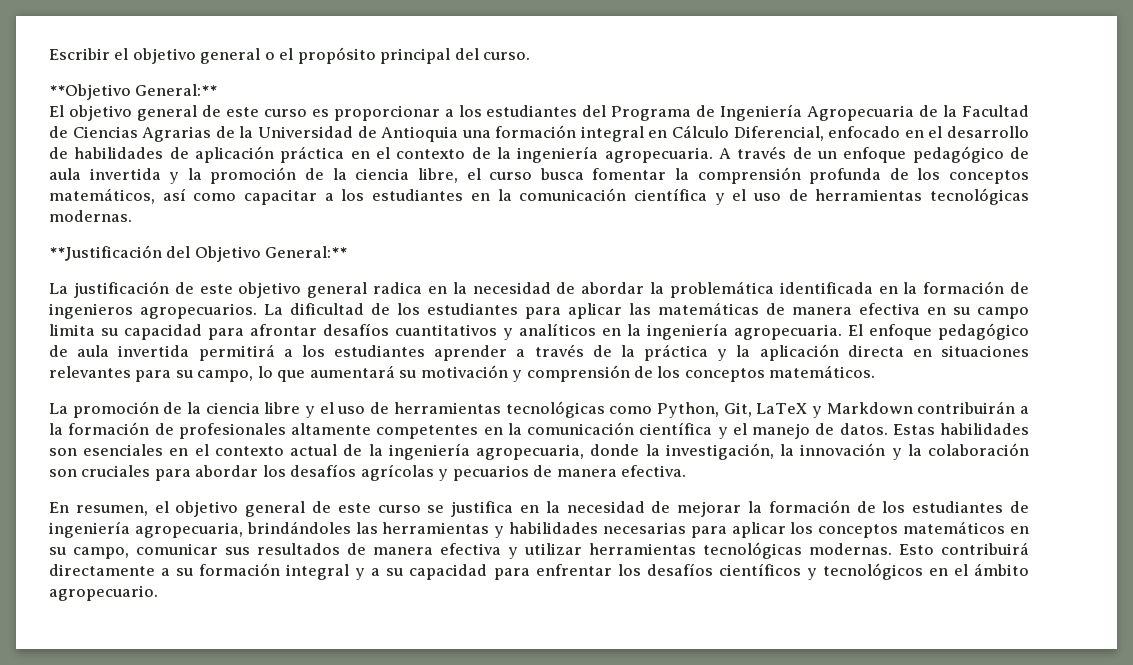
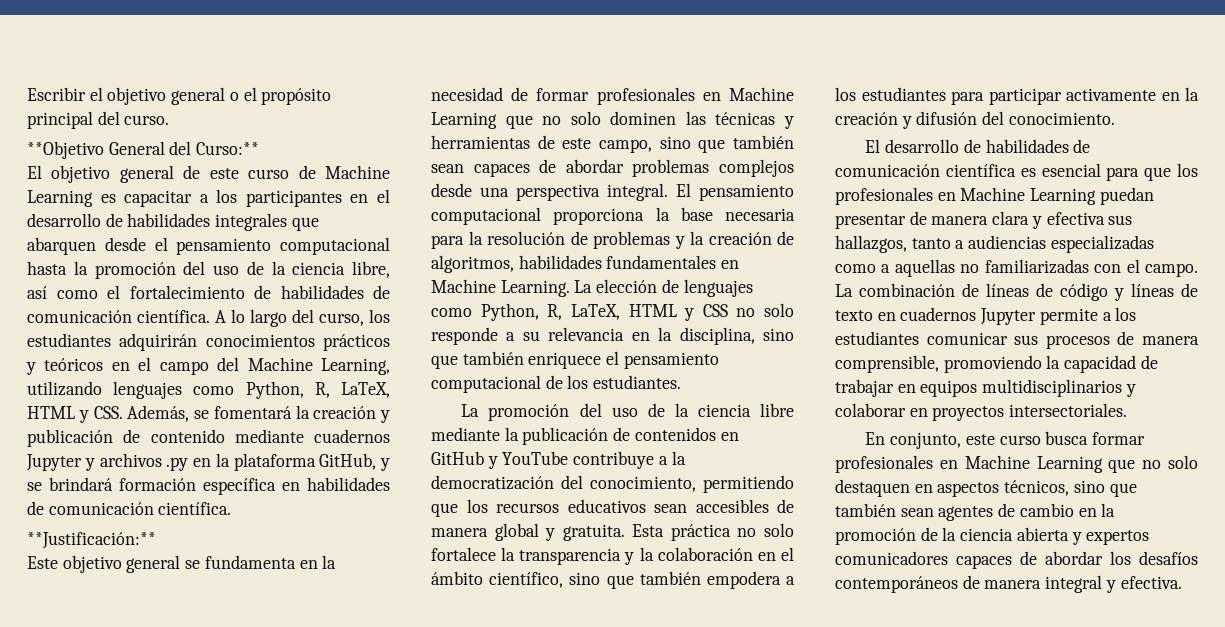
- **Objetivo General:**
+ **Objetivo General del Curso:**
- El objetivo general de este curso es proporcionar a los estudiantes del Programa de Ingeniería Agropecuaria de la Facultad de Ciencias Agrarias de la Universidad de Antioquia una formación integral en Cálculo Diferencial, enfocado en el desarrollo de habilidades de aplicación práctica en el contexto de la ingeniería agropecuaria. A través de un enfoque pedagógico de aula invertida y la promoción de la ciencia libre, el curso busca fomentar la comprensión profunda de los conceptos matemáticos, así como capacitar a los estudiantes en la comunicación científica y el uso de herramientas tecnológicas modernas.
- **Justificación del Objetivo General:**
- La justificación de este objetivo general radica en la necesidad de abordar la problemática identificada en la formación de ingenieros agropecuarios. La dificultad de los estudiantes para aplicar las matemáticas de manera efectiva en su campo limita su capacidad para afrontar desafíos cuantitativos y analíticos en la ingeniería agropecuaria. El enfoque pedagógico de aula invertida permitirá a los estudiantes aprender a través de la práctica y la aplicación directa en situaciones relevantes para su campo, lo que aumentará su motivación y comprensión de los conceptos matemáticos.
- La promoción de la ciencia libre y el uso de herramientas tecnológicas como Python, Git, LaTeX y Markdown contribuirán a la formación de profesionales altamente competentes en la comunicación científica y el manejo de datos. Estas habilidades son esenciales en el contexto actual de la ingeniería agropecuaria, donde la investigación, la innovación y la colaboración son cruciales para abordar los desafíos agrícolas y pecuarios de manera efectiva.
- En resumen, el objetivo general de este curso se justifica en la necesidad de mejorar la formación de los estudiantes de ingeniería agropecuaria, brindándoles las herramientas y habilidades necesarias para aplicar los conceptos matemáticos en su campo, comunicar sus resultados de manera efectiva y utilizar herramientas tecnológicas modernas. Esto contribuirá directamente a su formación integral y a su capacidad para enfrentar los desafíos científicos y tecnológicos en el ámbito agropecuario.
+ El objetivo general de este curso de Machine Learning es capacitar a los participantes en el desarrollo de habilidades integrales que abarquen desde el pensamiento computacional hasta la promoción del uso de la ciencia libre, así como el fortalecimiento de habilidades de comunicación científica. A lo largo del curso, los estudiantes adquirirán conocimientos prácticos y teóricos en el campo del Machine Learning, utilizando lenguajes como Python, R, LaTeX, HTML y CSS. Además, se fomentará la creación y publicación de contenido mediante cuadernos Jupyter y archivos .py en la plataforma GitHub, y se brindará formación específica en habilidades de comunicación científica.
+ **Justificación:**
+ Este objetivo general se fundamenta en la necesidad de formar profesionales en Machine Learning que no solo dominen las técnicas y herramientas de este campo, sino que también sean capaces de abordar problemas complejos desde una perspectiva integral. El pensamiento computacional proporciona la base necesaria para la resolución de problemas y la creación de algoritmos, habilidades fundamentales en Machine Learning. La elección de lenguajes como Python, R, LaTeX, HTML y CSS no solo responde a su relevancia en la disciplina, sino que también enriquece el pensamiento computacional de los estudiantes.
+ La promoción del uso de la ciencia libre mediante la publicación de contenidos en GitHub y YouTube contribuye a la democratización del conocimiento, permitiendo que los recursos educativos sean accesibles de manera global y gratuita. Esta práctica no solo fortalece la transparencia y la colaboración en el ámbito científico, sino que también empodera a los estudiantes para participar activamente en la creación y difusión del conocimiento.
+ El desarrollo de habilidades de comunicación científica es esencial para que los profesionales en Machine Learning puedan presentar de manera clara y efectiva sus hallazgos, tanto a audiencias especializadas como a aquellas no familiarizadas con el campo. La combinación de líneas de código y líneas de texto en cuadernos Jupyter permite a los estudiantes comunicar sus procesos de manera comprensible, promoviendo la capacidad de trabajar en equipos multidisciplinarios y colaborar en proyectos intersectoriales.
+ En conjunto, este curso busca formar profesionales en Machine Learning que no solo destaquen en aspectos técnicos, sino que también sean agentes de cambio en la promoción de la ciencia abierta y expertos comunicadores capaces de abordar los desafíos contemporáneos de manera integral y efectiva.

